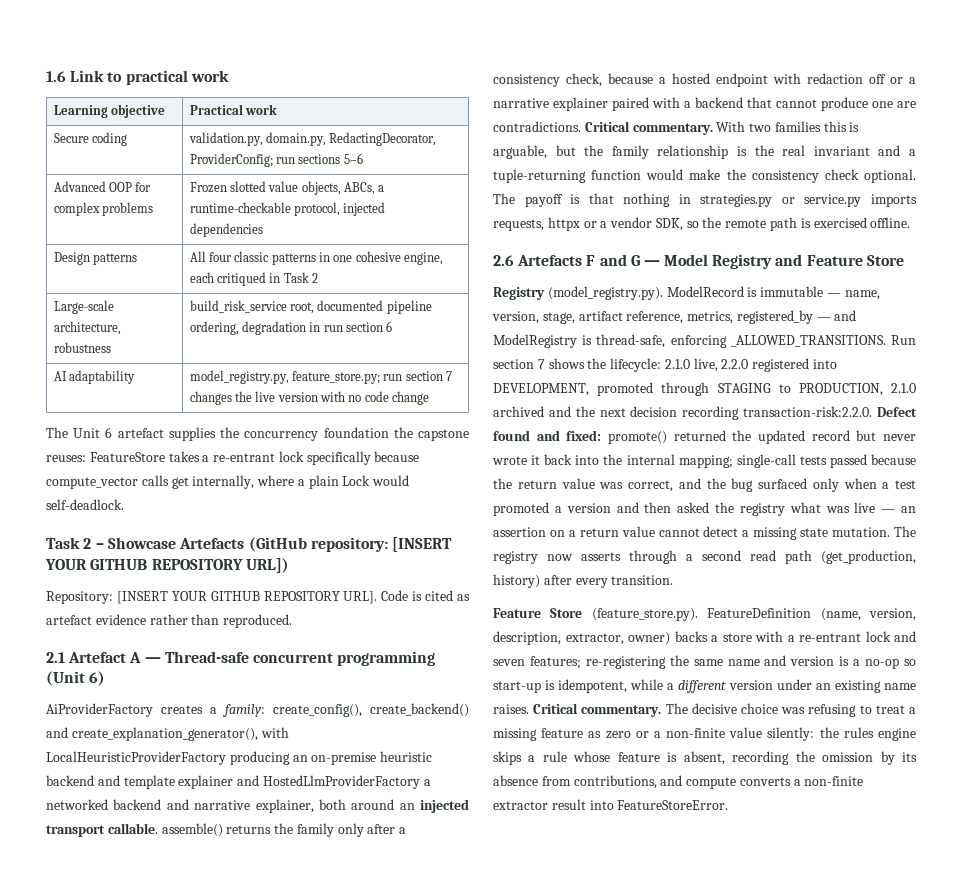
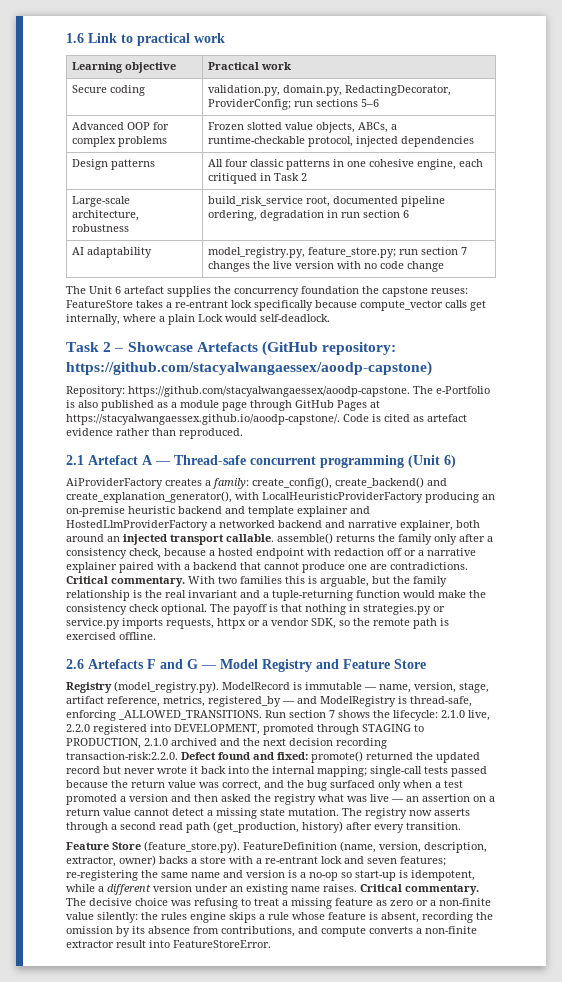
- Task 2 – Showcase Artefacts (GitHub repository: [INSERT YOUR GITHUB REPOSITORY URL])
- Repository: [INSERT YOUR GITHUB REPOSITORY URL]. Code is cited as artefact evidence rather than reproduced.
+ Task 2 – Showcase Artefacts (GitHub repository: https://github.com/stacyalwangaessex/aoodp-capstone)
+ Repository: https://github.com/stacyalwangaessex/aoodp-capstone. The e-Portfolio is also published as a module page through GitHub Pages at https://stacyalwangaessex.github.io/aoodp-capstone/. Code is cited as artefact evidence rather than reproduced.

